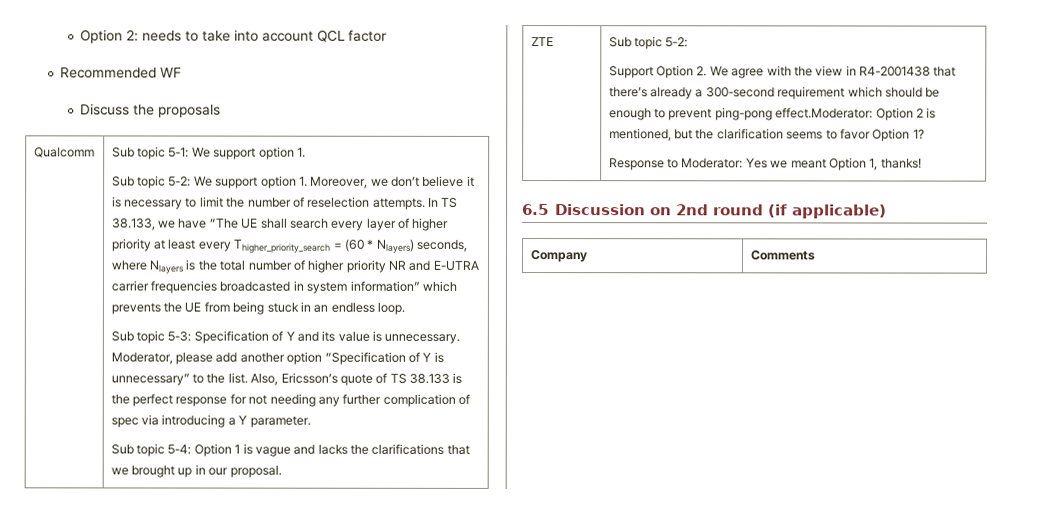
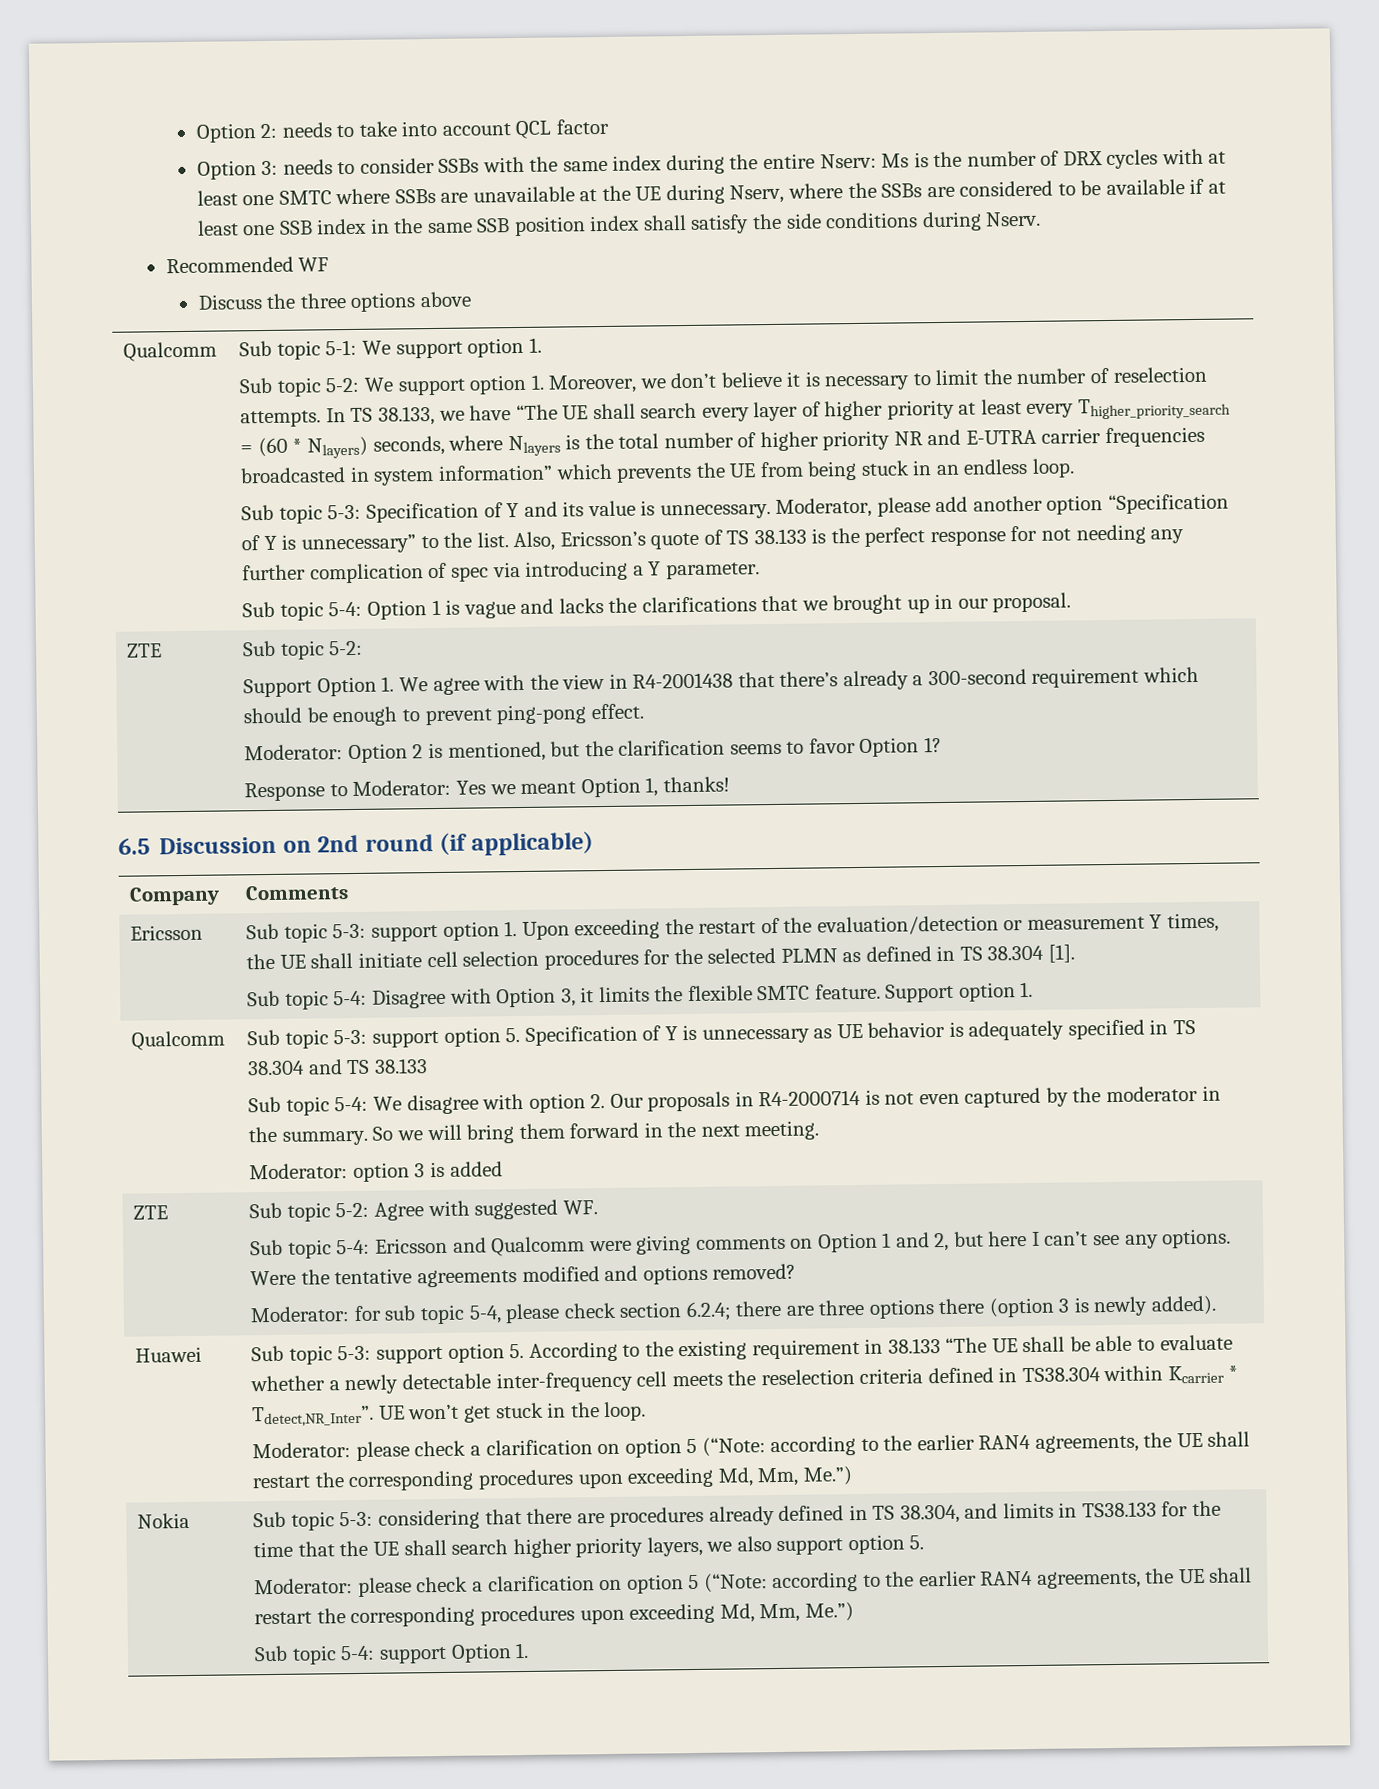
+ Option 3: needs to consider SSBs with the same index during the entire Nserv: Ms is the number of DRX cycles with at least one SMTC where SSBs are unavailable at the UE during Nserv, where the SSBs are considered to be available if at least one SSB index in the same SSB position index shall satisfy the side conditions during Nserv.
- Discuss the proposals
+ Discuss the three options above
- Support Option 2. We agree with the view in R4-2001438 that there’s already a 300-second requirement which should be enough to prevent ping-pong effect.Moderator: Option 2 is mentioned, but the clarification seems to favor Option 1?
+ Support Option 1. We agree with the view in R4-2001438 that there’s already a 300-second requirement which should be enough to prevent ping-pong effect.
+ Moderator: Option 2 is mentioned, but the clarification seems to favor Option 1?
+ Ericsson | Sub topic 5-3: support option 1. Upon exceeding the restart of the evaluation/detection or measurement Y times, the UE shall initiate cell selection procedures for the selected PLMN as defined in TS 38.304 [1].
+ Sub topic 5-4: Disagree with Option 3, it limits the flexible SMTC feature. Support option 1.
+ Qualcomm | Sub topic 5-3: support option 5. Specification of Y is unnecessary as UE behavior is adequately specified in TS 38.304 and TS 38.133
+ Sub topic 5-4: We disagree with option 2. Our proposals in R4-2000714 is not even captured by the moderator in the summary. So we will bring them forward in the next meeting.
+ Moderator: option 3 is added
+ ZTE | Sub topic 5-2: Agree with suggested WF.
+ Sub topic 5-4: Ericsson and Qualcomm were giving comments on Option 1 and 2, but here I can’t see any options. Were the tentative agreements modified and options removed?
+ Moderator: for sub topic 5-4, please check section 6.2.4; there are three options there (option 3 is newly added).
+ Huawei | Sub topic 5-3: support option 5. According to the existing requirement in 38.133 “The UE shall be able to evaluate whether a newly detectable inter-frequency cell meets the reselection criteria defined in TS38.304 within Kcarrier * Tdetect,NR_Inter”. UE won’t get stuck in the loop.
+ Moderator: please check a clarification on option 5 (“Note: according to the earlier RAN4 agreements, the UE shall restart the corresponding procedures upon exceeding Md, Mm, Me.”)
+ Nokia | Sub topic 5-3: considering that there are procedures already defined in TS 38.304, and limits in TS38.133 for the time that the UE shall search higher priority layers, we also support option 5.
+ Moderator: please check a clarification on option 5 (“Note: according to the earlier RAN4 agreements, the UE shall restart the corresponding procedures upon exceeding Md, Mm, Me.”)
+ Sub topic 5-4: support Option 1.

